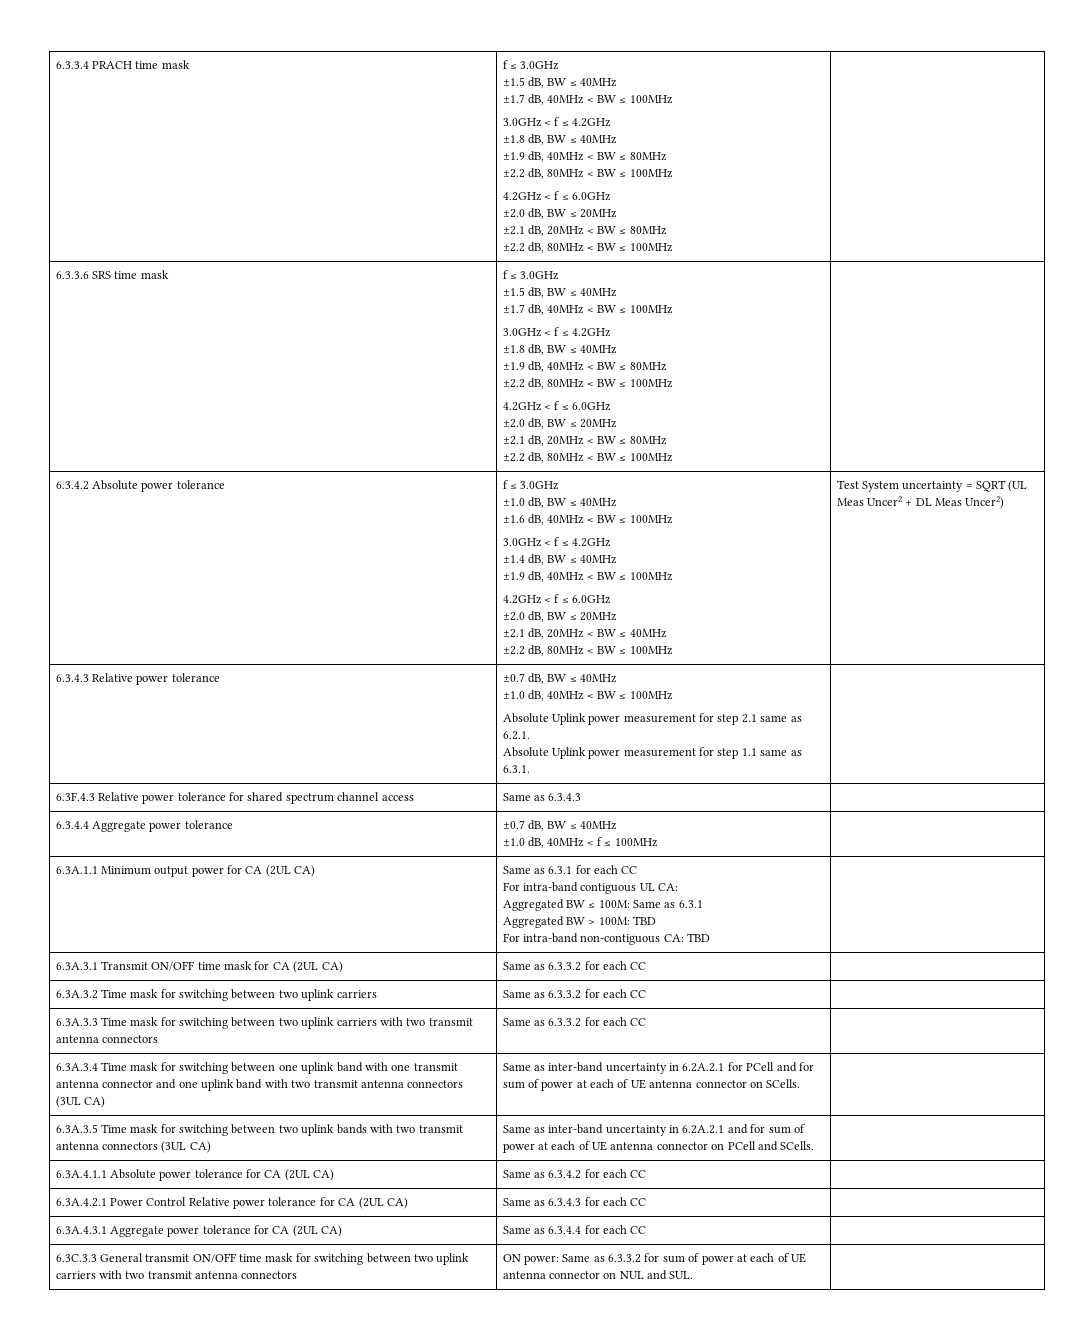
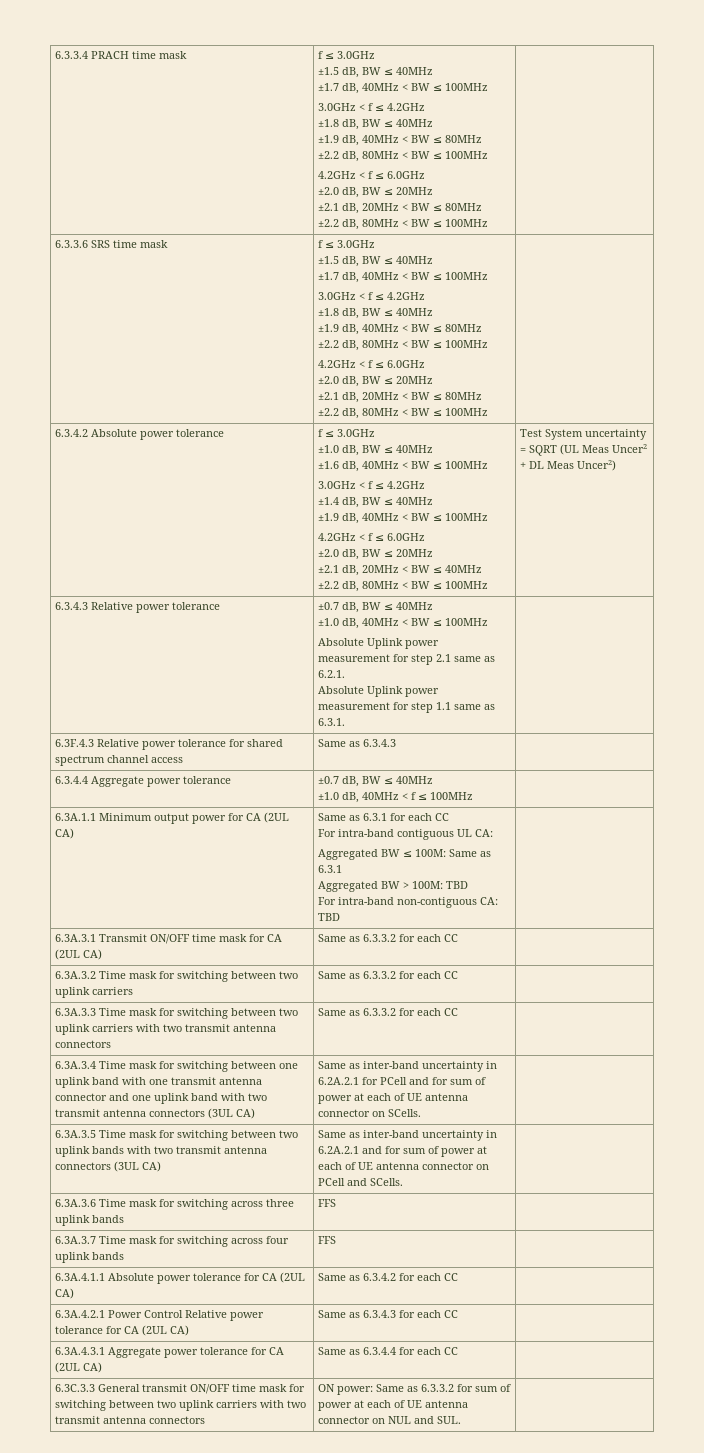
+ 6.3A.3.6 Time mask for switching across three uplink bands | FFS |
+ 6.3A.3.7 Time mask for switching across four uplink bands | FFS |

